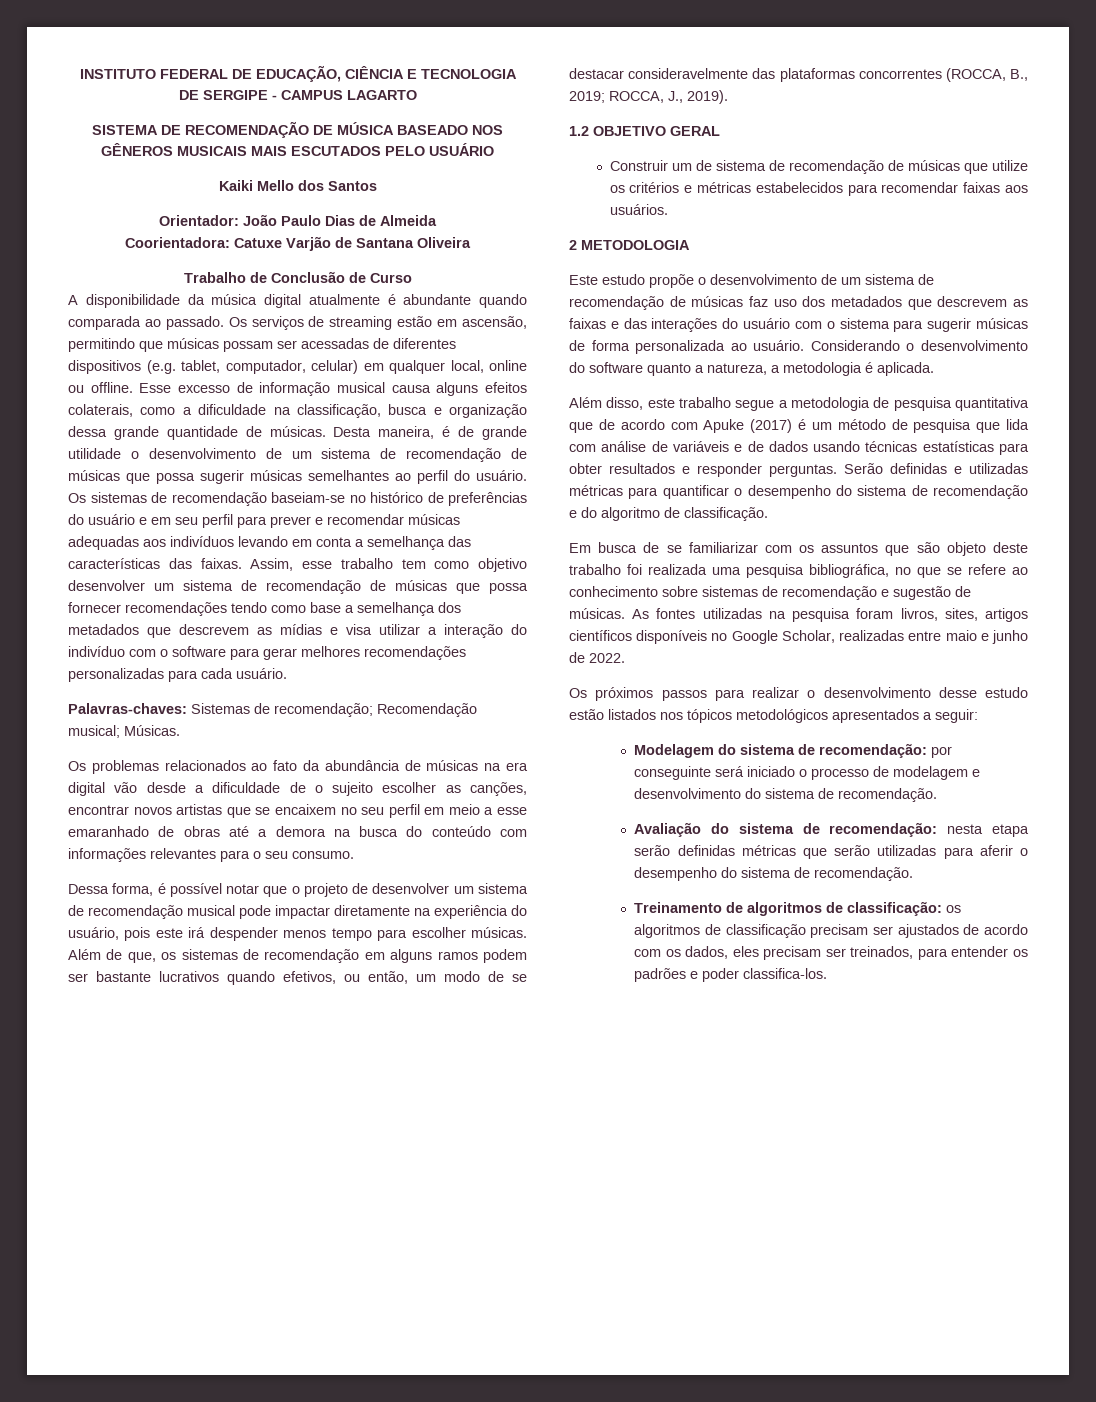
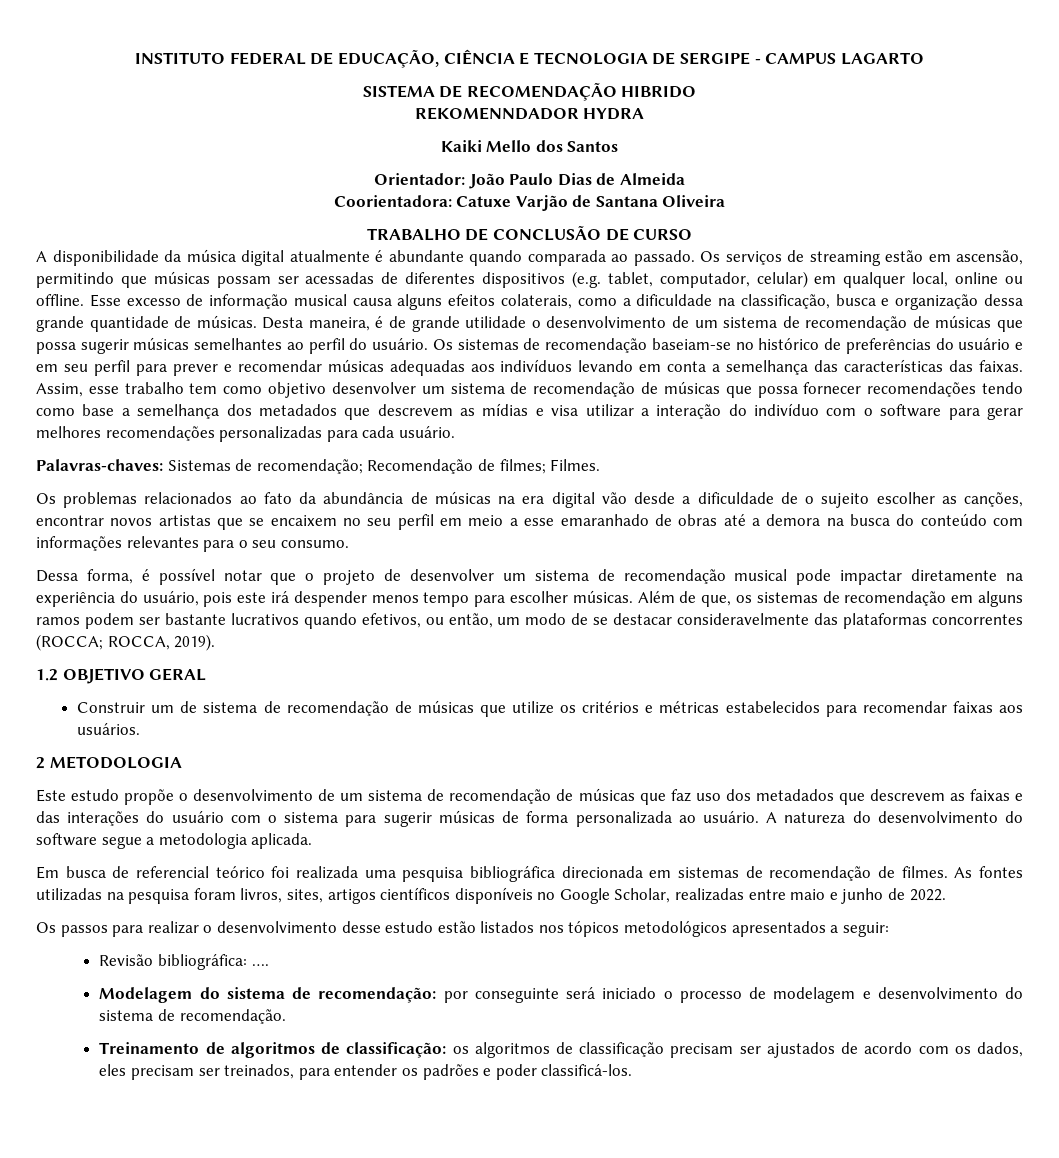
- SISTEMA DE RECOMENDAÇÃO DE MÚSICA BASEADO NOS GÊNEROS MUSICAIS MAIS ESCUTADOS PELO USUÁRIO
+ SISTEMA DE RECOMENDAÇÃO HIBRIDO
+ REKOMENNDADOR HYDRA
- Trabalho de Conclusão de Curso
+ TRABALHO DE CONCLUSÃO DE CURSO
- Palavras-chaves: Sistemas de recomendação; Recomendação musical; Músicas.
+ Palavras-chaves: Sistemas de recomendação; Recomendação de filmes; Filmes.
- Além de que, os sistemas de recomendação em alguns ramos podem ser bastante lucrativos quando efetivos, ou então, um modo de se destacar consideravelmente das plataformas concorrentes (ROCCA, B., 2019; ROCCA, J., 2019).
+ Além de que, os sistemas de recomendação em alguns ramos podem ser bastante lucrativos quando efetivos, ou então, um modo de se destacar consideravelmente das plataformas concorrentes (ROCCA; ROCCA, 2019).
- Este estudo propõe o desenvolvimento de um sistema de recomendação de músicas faz uso dos metadados que descrevem as faixas e das interações do usuário com o sistema para sugerir músicas de forma personalizada ao usuário.
+ Este estudo propõe o desenvolvimento de um sistema de recomendação de músicas que faz uso dos metadados que descrevem as faixas e das interações do usuário com o sistema para sugerir músicas de forma personalizada ao usuário.
- Considerando o desenvolvimento do software quanto a natureza, a metodologia é aplicada.
- Além disso, este trabalho segue a metodologia de pesquisa quantitativa que de acordo com Apuke (2017) é um método de pesquisa que lida com análise de variáveis e de dados usando técnicas estatísticas para obter resultados e responder perguntas. Serão definidas e utilizadas métricas para quantificar o desempenho do sistema de recomendação e do algoritmo de classificação.
- Em busca de se familiarizar com os assuntos que são objeto deste trabalho foi realizada uma pesquisa bibliográfica, no que se refere ao conhecimento sobre sistemas de recomendação e sugestão de músicas.
+ A natureza do desenvolvimento do software segue a metodologia aplicada.
+ Em busca de referencial teórico foi realizada uma pesquisa bibliográfica direcionada em sistemas de recomendação de filmes.
- Os próximos passos para realizar o desenvolvimento desse estudo estão listados nos tópicos metodológicos apresentados a seguir:
+ Os passos para realizar o desenvolvimento desse estudo estão listados nos tópicos metodológicos apresentados a seguir:
+ Revisão bibliográfica: ….
- Avaliação do sistema de recomendação: nesta etapa serão definidas métricas que serão utilizadas para aferir o desempenho do sistema de recomendação.
- Treinamento de algoritmos de classificação: os algoritmos de classificação precisam ser ajustados de acordo com os dados, eles precisam ser treinados, para entender os padrões e poder classifica-los.
+ Treinamento de algoritmos de classificação: os algoritmos de classificação precisam ser ajustados de acordo com os dados, eles precisam ser treinados, para entender os padrões e poder classificá-los.

